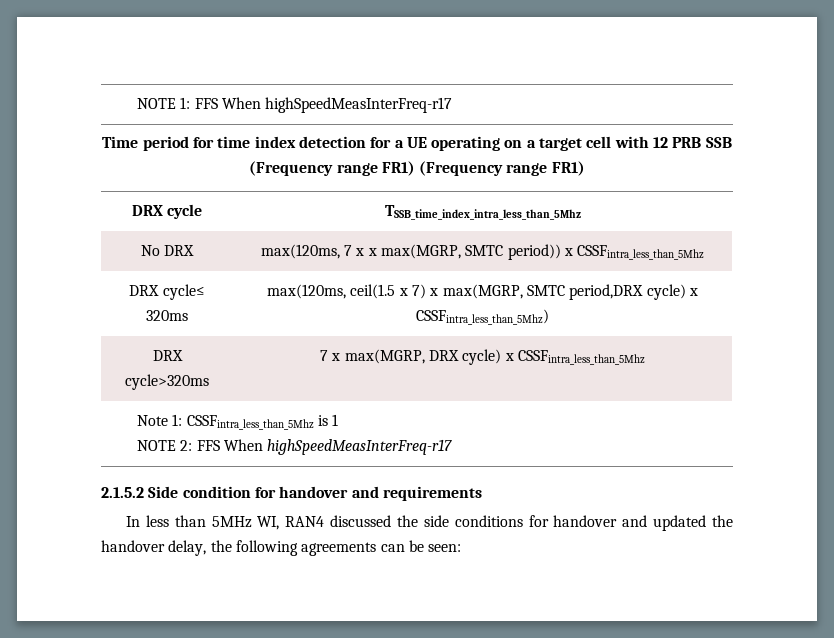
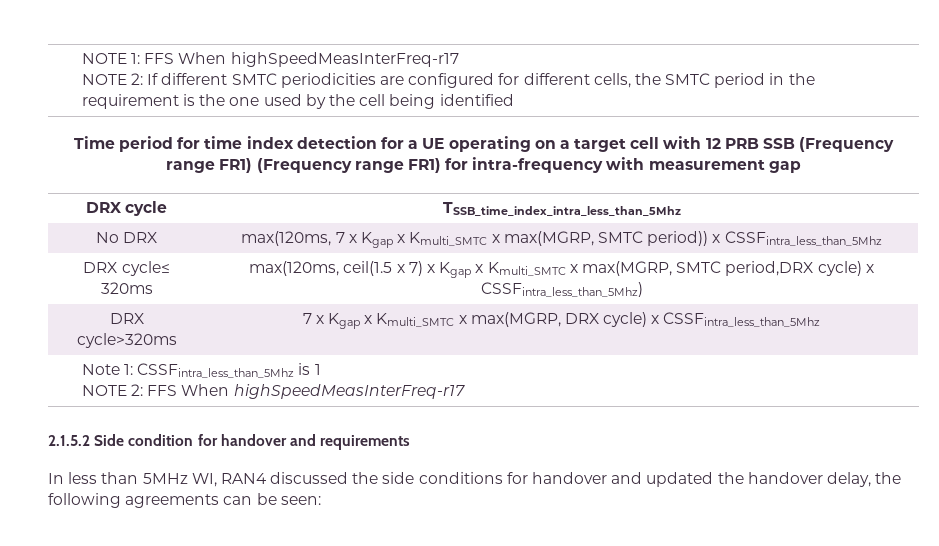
  NOTE 1: FFS When highSpeedMeasInterFreq-r17
+ NOTE 2: If different SMTC periodicities are configured for different cells, the SMTC period in the requirement is the one used by the cell being identified
- Time period for time index detection for a UE operating on a target cell with 12 PRB SSB (Frequency range FR1) (Frequency range FR1)
+ Time period for time index detection for a UE operating on a target cell with 12 PRB SSB (Frequency range FR1) (Frequency range FR1) for intra-frequency with measurement gap
- No DRX | max(120ms, 7 x x max(MGRP, SMTC period)) x CSSFintra_less_than_5Mhz
+ No DRX | max(120ms, 7 x Kgap x Kmulti_SMTC x max(MGRP, SMTC period)) x CSSFintra_less_than_5Mhz
- DRX cycle≤ 320ms | max(120ms, ceil(1.5 x 7) x max(MGRP, SMTC period,DRX cycle) x CSSFintra_less_than_5Mhz)
+ DRX cycle≤ 320ms | max(120ms, ceil(1.5 x 7) x Kgap x Kmulti_SMTC x max(MGRP, SMTC period,DRX cycle) x CSSFintra_less_than_5Mhz)
- DRX cycle>320ms | 7 x max(MGRP, DRX cycle) x CSSFintra_less_than_5Mhz
+ DRX cycle>320ms | 7 x Kgap x Kmulti_SMTC x max(MGRP, DRX cycle) x CSSFintra_less_than_5Mhz

